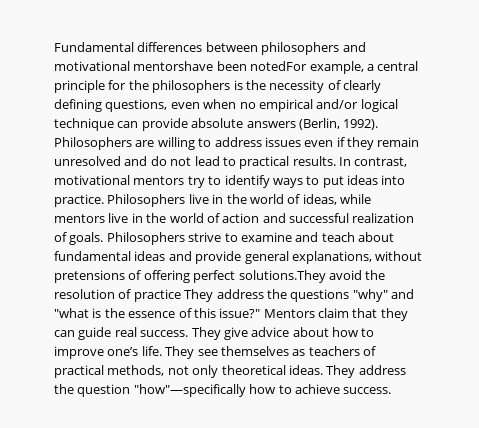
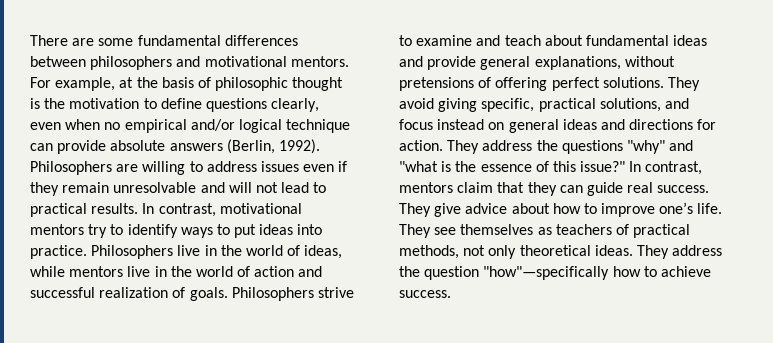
- Fundamental differences between philosophers and motivational mentorshave been notedFor example, a central principle for the philosophers is the necessity of clearly defining questions, even when no empirical and/or logical technique can provide absolute answers (Berlin, 1992).
+ There are some fundamental differences between philosophers and motivational mentors. For example, at the basis of philosophic thought is the motivation to define questions clearly, even when no empirical and/or logical technique can provide absolute answers (Berlin, 1992).
- Philosophers are willing to address issues even if they remain unresolved and do not lead to practical results.
+ Philosophers are willing to address issues even if they remain unresolvable and will not lead to practical results.
- Philosophers strive to examine and teach about fundamental ideas and provide general explanations, without pretensions of offering perfect solutions.They avoid the resolution of practice They address the questions "why" and "what is the essence of this issue?"
+ Philosophers strive to examine and teach about fundamental ideas and provide general explanations, without pretensions of offering perfect solutions. They avoid giving specific, practical solutions, and focus instead on general ideas and directions for action. They address the questions "why" and "what is the essence of this issue?"
- Mentors claim that they can guide real success.
+ In contrast, mentors claim that they can guide real success.

